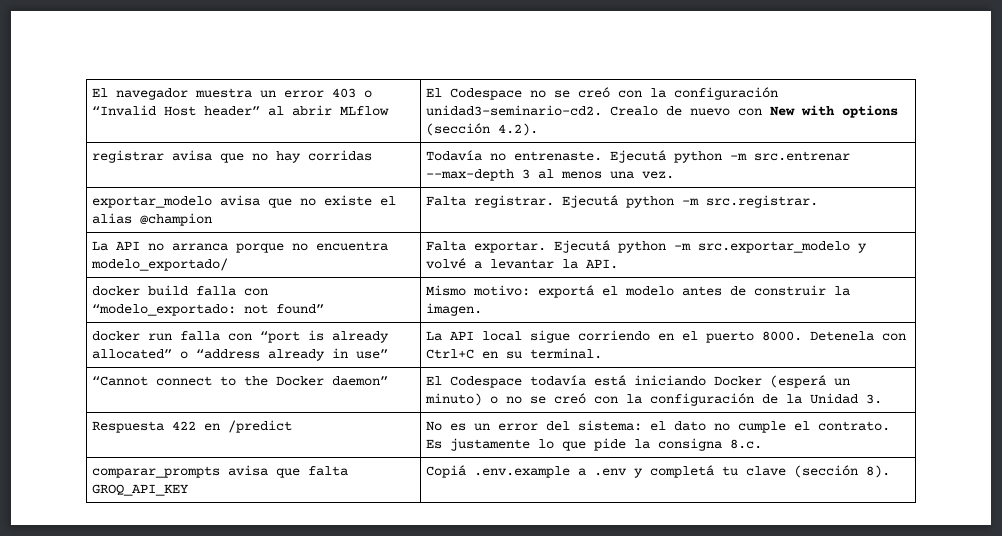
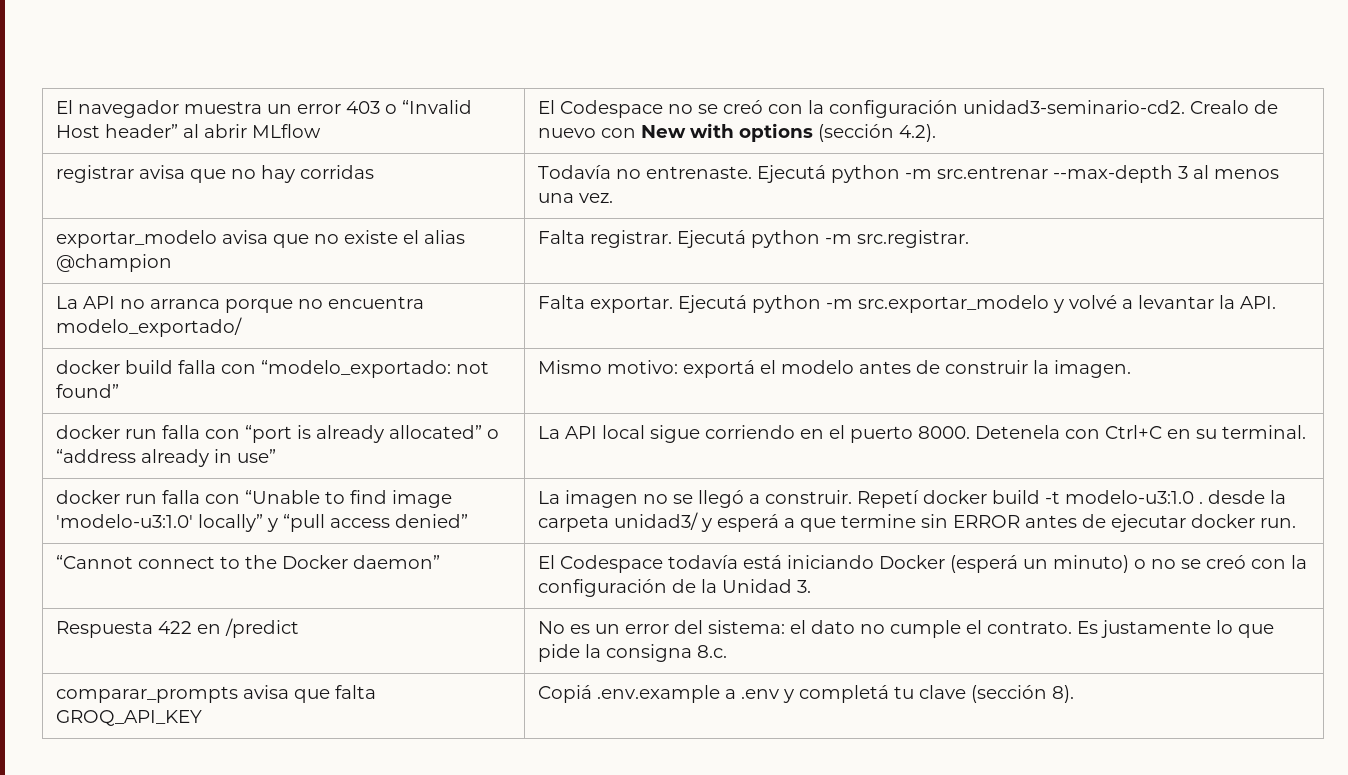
+ docker run falla con “Unable to find image 'modelo-u3:1.0' locally” y “pull access denied” | La imagen no se llegó a construir. Repetí docker build -t modelo-u3:1.0 . desde la carpeta unidad3/ y esperá a que termine sin ERROR antes de ejecutar docker run.

